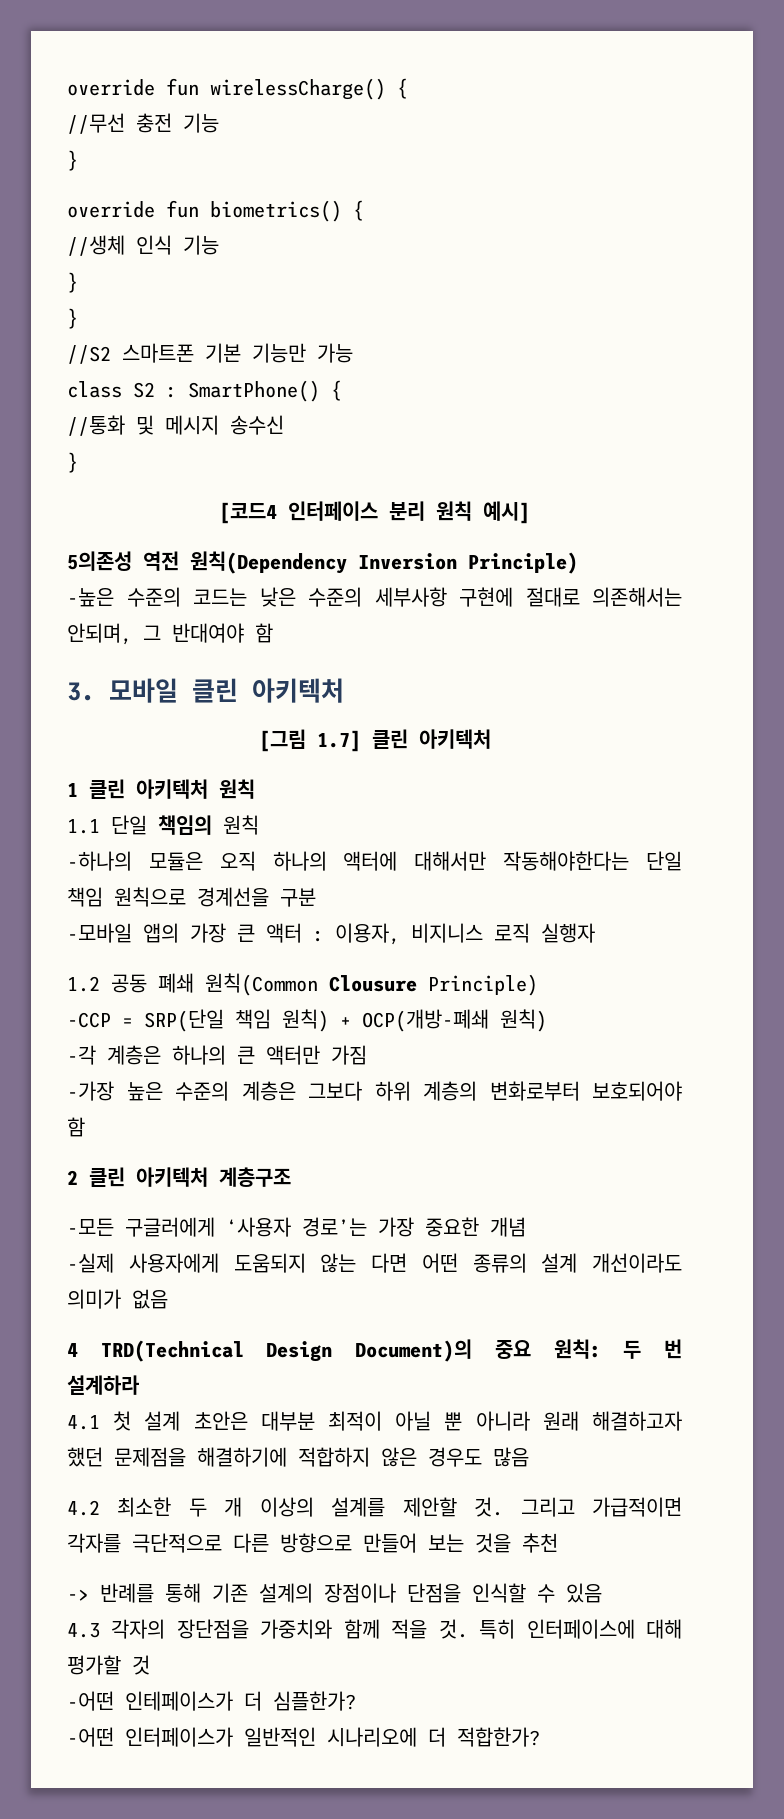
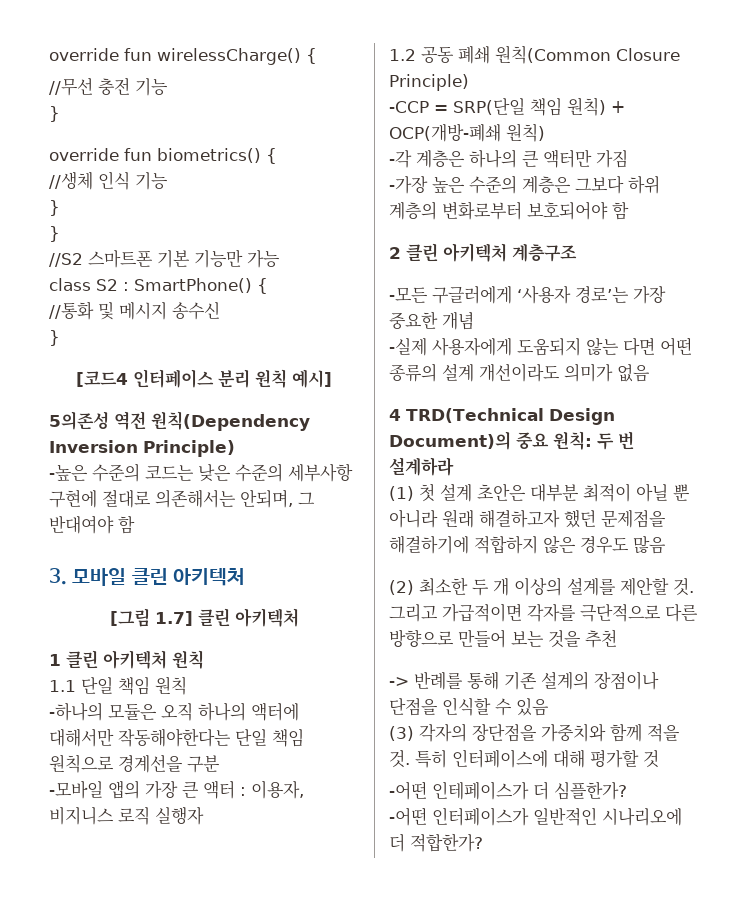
- 1.1 단일 책임의 원칙
+ 1.1 단일 책임 원칙
- 1.2 공동 폐쇄 원칙(Common Clousure Principle)
+ 1.2 공동 폐쇄 원칙(Common Closure Principle)
- 4.1 첫 설계 초안은 대부분 최적이 아닐 뿐 아니라 원래 해결하고자 했던 문제점을 해결하기에 적합하지 않은 경우도 많음
+ (1) 첫 설계 초안은 대부분 최적이 아닐 뿐 아니라 원래 해결하고자 했던 문제점을 해결하기에 적합하지 않은 경우도 많음
- 4.2 최소한 두 개 이상의 설계를 제안할 것.
+ (2) 최소한 두 개 이상의 설계를 제안할 것.
- 4.3 각자의 장단점을 가중치와 함께 적을 것.
+ (3) 각자의 장단점을 가중치와 함께 적을 것.

